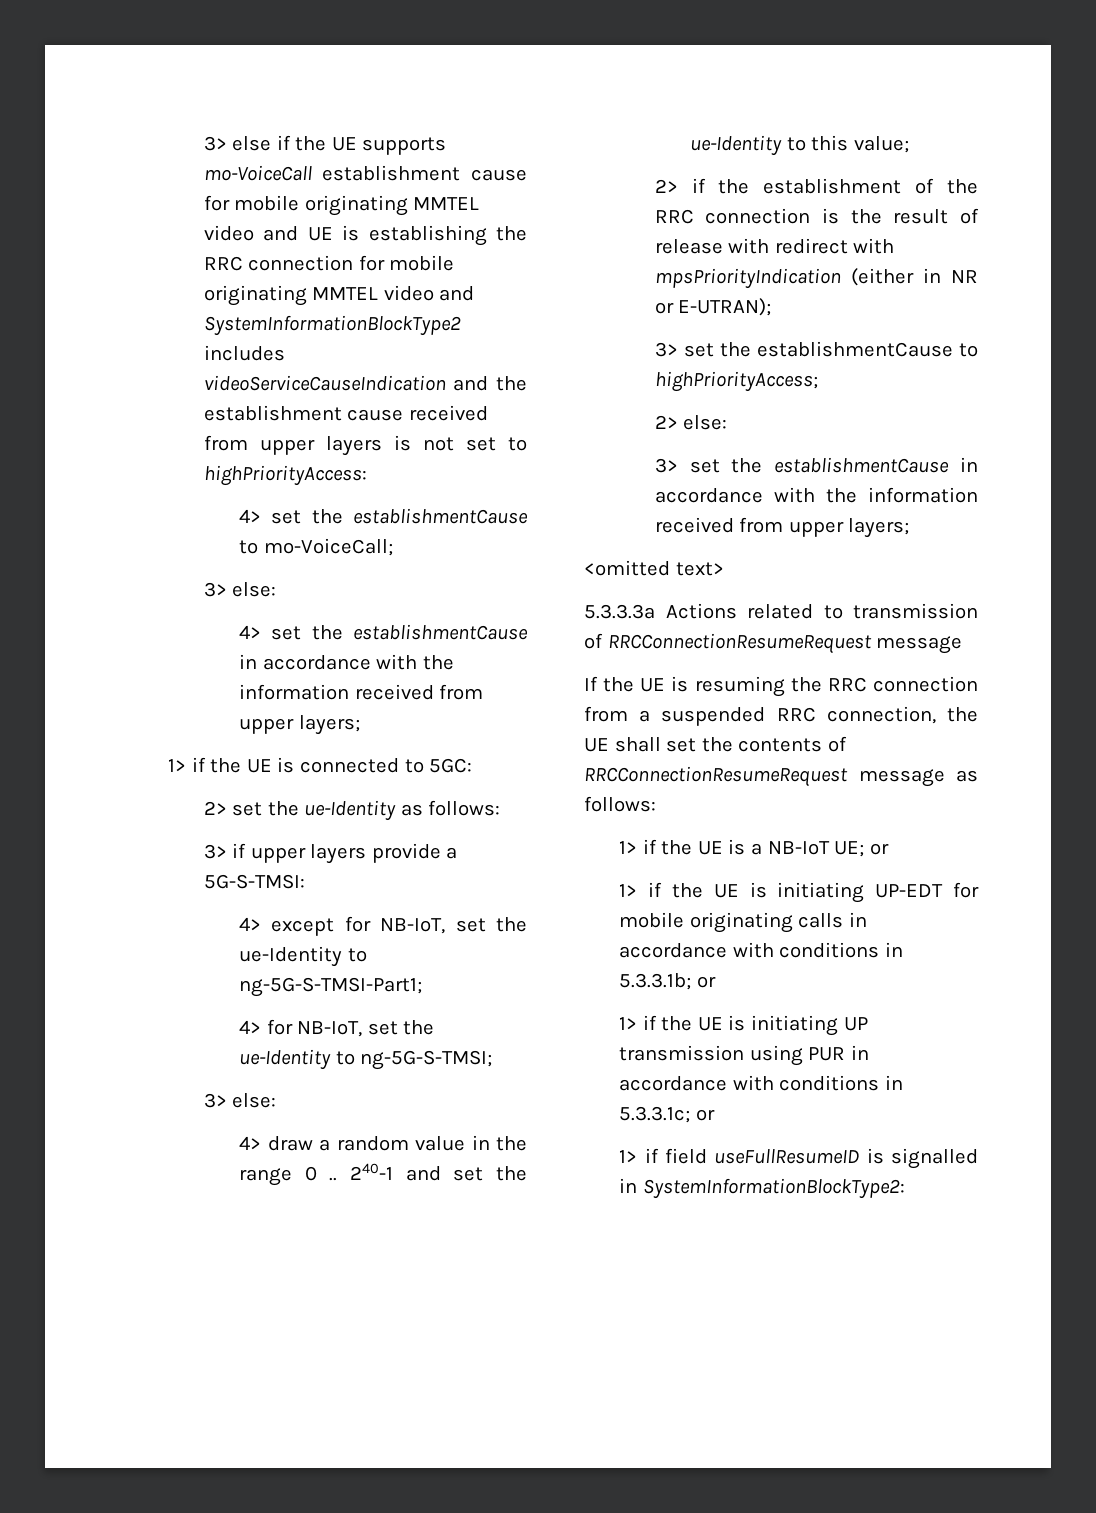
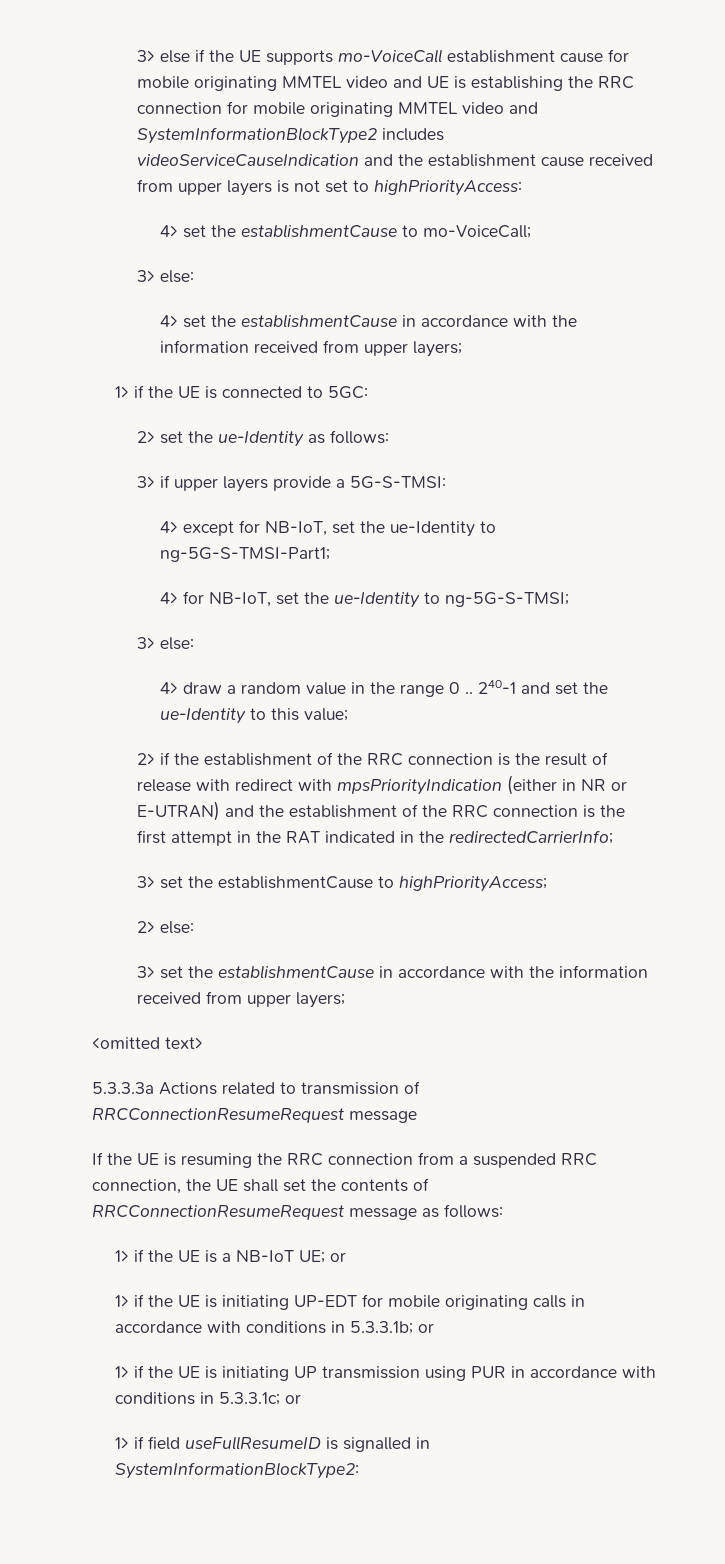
- 2> if the establishment of the RRC connection is the result of release with redirect with mpsPriorityIndication (either in NR or E-UTRAN);
+ 2> if the establishment of the RRC connection is the result of release with redirect with mpsPriorityIndication (either in NR or E-UTRAN) and the establishment of the RRC connection is the first attempt in the RAT indicated in the redirectedCarrierInfo;

